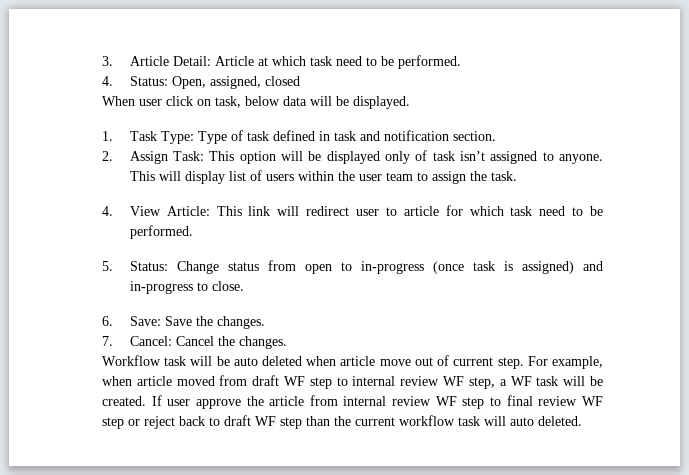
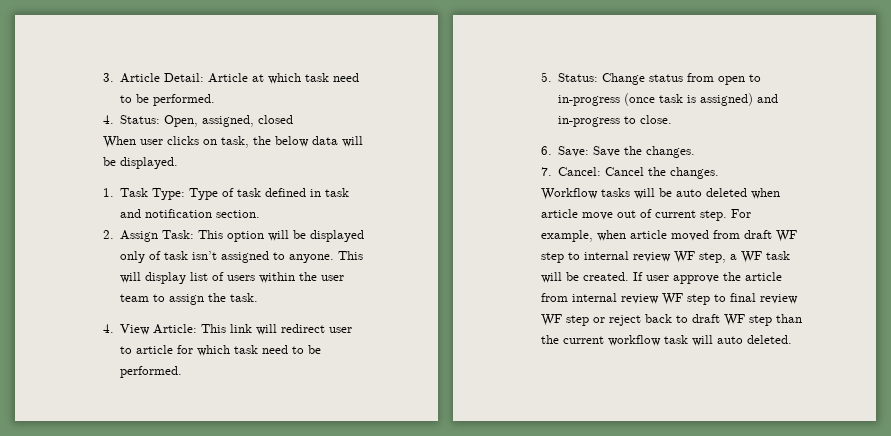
- When user click on task, below data will be displayed.
+ When user clicks on task, the below data will be displayed.
- Workflow task will be auto deleted when article move out of current step.
+ Workflow tasks will be auto deleted when article move out of current step.

